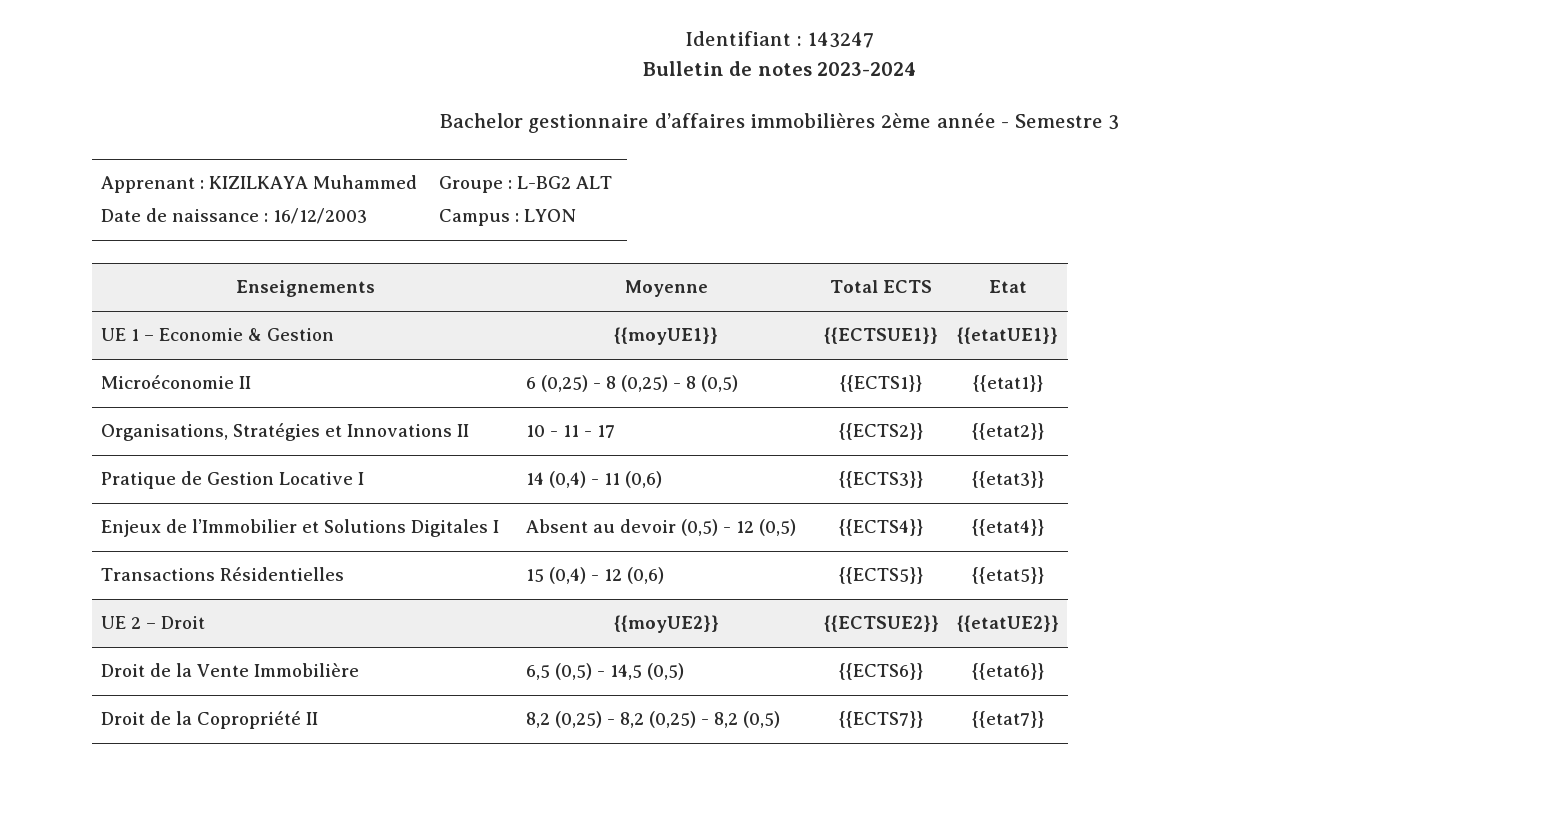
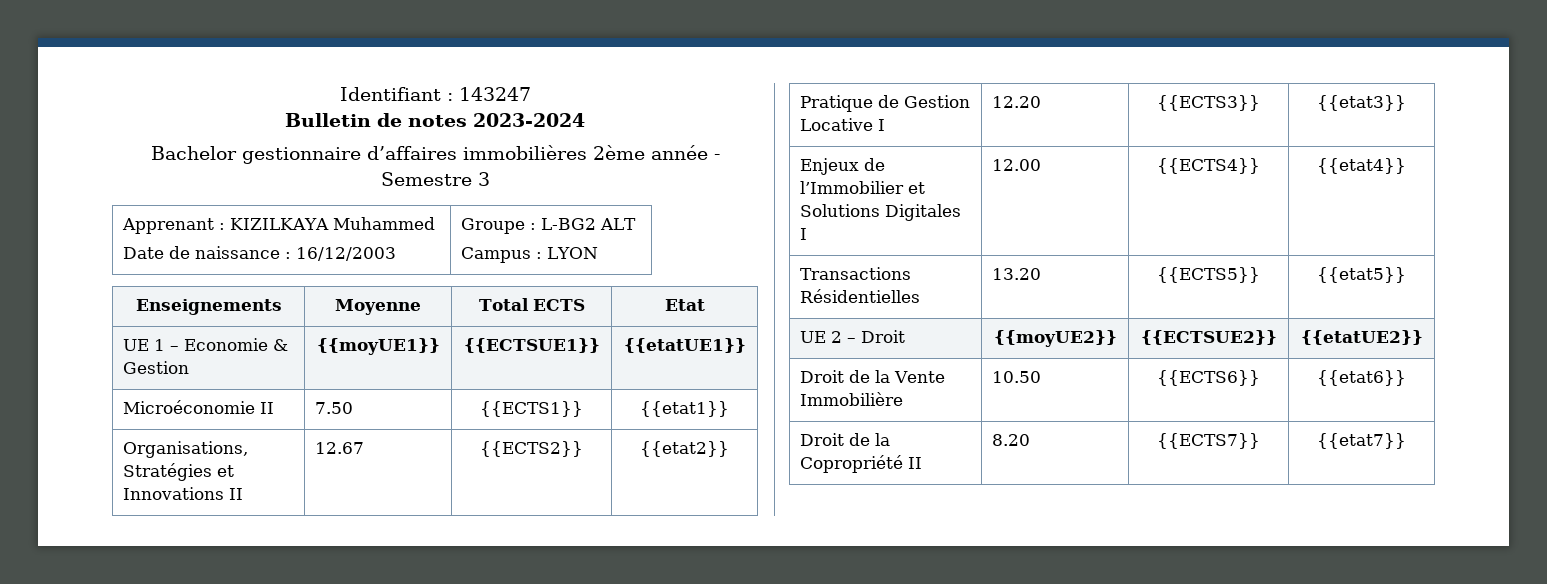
- Microéconomie II | 6 (0,25) - 8 (0,25) - 8 (0,5) | {{ECTS1}} | {{etat1}}
+ Microéconomie II | 7.50 | {{ECTS1}} | {{etat1}}
- Organisations, Stratégies et Innovations II | 10 - 11 - 17 | {{ECTS2}} | {{etat2}}
+ Organisations, Stratégies et Innovations II | 12.67 | {{ECTS2}} | {{etat2}}
- Pratique de Gestion Locative I | 14 (0,4) - 11 (0,6) | {{ECTS3}} | {{etat3}}
+ Pratique de Gestion Locative I | 12.20 | {{ECTS3}} | {{etat3}}
- Enjeux de l’Immobilier et Solutions Digitales I | Absent au devoir (0,5) - 12 (0,5) | {{ECTS4}} | {{etat4}}
+ Enjeux de l’Immobilier et Solutions Digitales I | 12.00 | {{ECTS4}} | {{etat4}}
- Transactions Résidentielles | 15 (0,4) - 12 (0,6) | {{ECTS5}} | {{etat5}}
+ Transactions Résidentielles | 13.20 | {{ECTS5}} | {{etat5}}
- Droit de la Vente Immobilière | 6,5 (0,5) - 14,5 (0,5) | {{ECTS6}} | {{etat6}}
+ Droit de la Vente Immobilière | 10.50 | {{ECTS6}} | {{etat6}}
- Droit de la Copropriété II | 8,2 (0,25) - 8,2 (0,25) - 8,2 (0,5) | {{ECTS7}} | {{etat7}}
+ Droit de la Copropriété II | 8.20 | {{ECTS7}} | {{etat7}}

